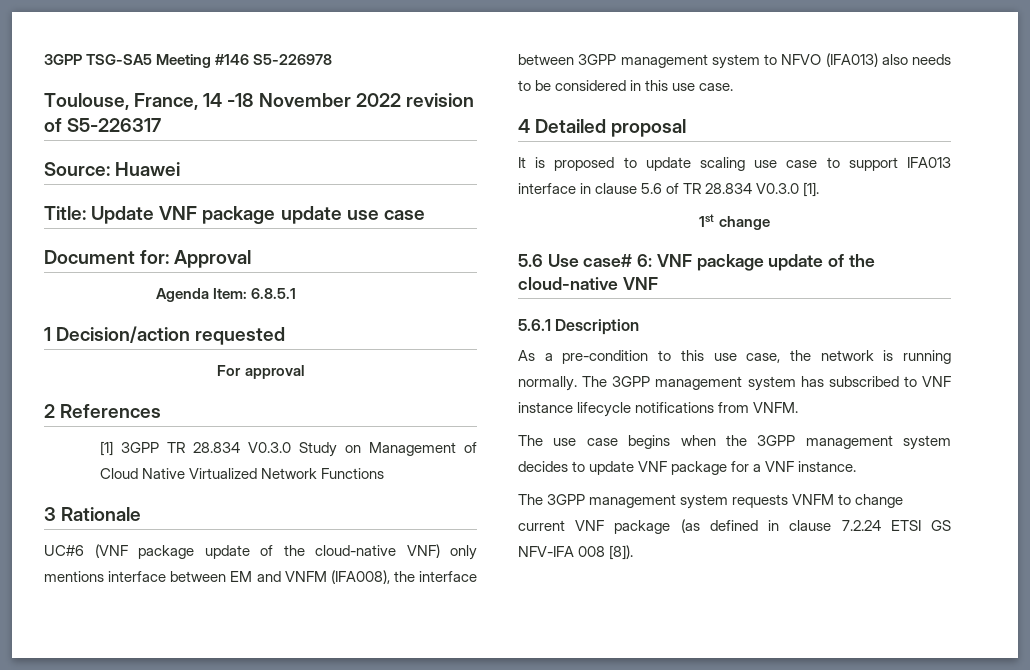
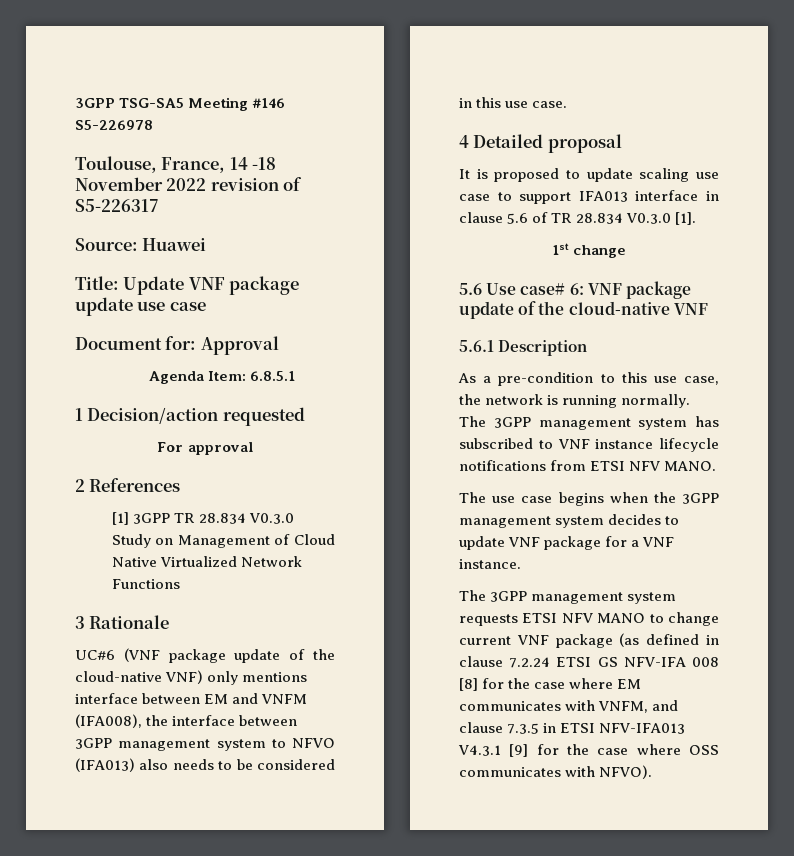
- The 3GPP management system has subscribed to VNF instance lifecycle notifications from VNFM.
+ The 3GPP management system has subscribed to VNF instance lifecycle notifications from ETSI NFV MANO.
- The 3GPP management system requests VNFM to change current VNF package (as defined in clause 7.2.24 ETSI GS NFV-IFA 008 [8]).
+ The 3GPP management system requests ETSI NFV MANO to change current VNF package (as defined in clause 7.2.24 ETSI GS NFV-IFA 008 [8] for the case where EM communicates with VNFM, and clause 7.3.5 in ETSI NFV-IFA013 V4.3.1 [9] for the case where OSS communicates with NFVO).

